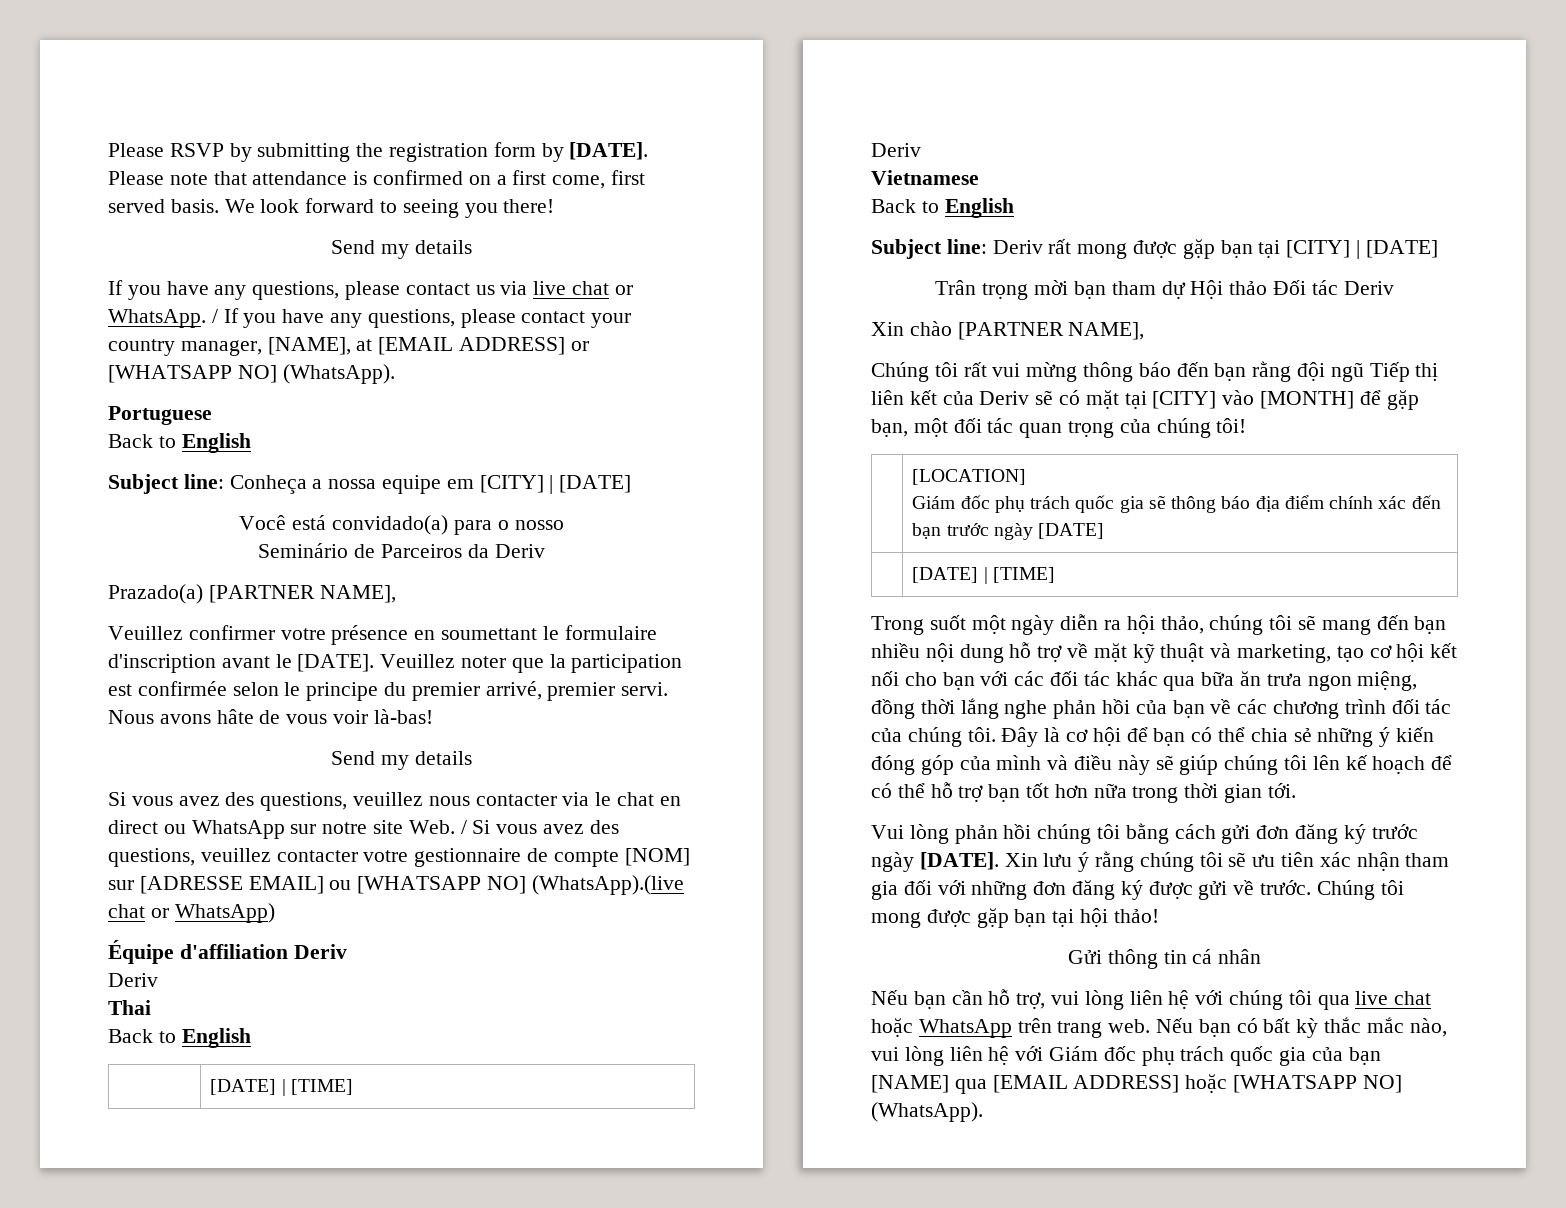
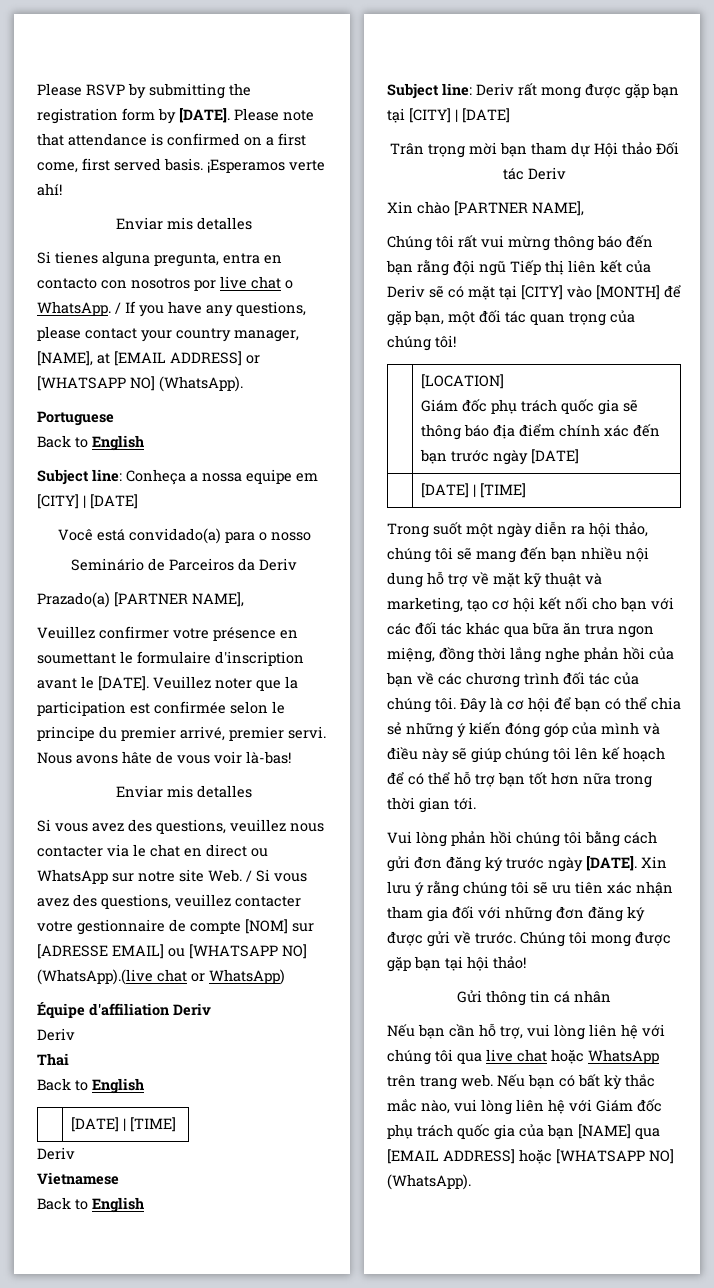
- We look forward to seeing you there!
- Send my details
- If you have any questions, please contact us via live chat or WhatsApp.
+ ¡Esperamos verte ahí!
+ Enviar mis detalles
+ Si tienes alguna pregunta, entra en contacto con nosotros por live chat o WhatsApp.
  Nous avons hâte de vous voir là-bas!
- Send my details
+ Enviar mis detalles

